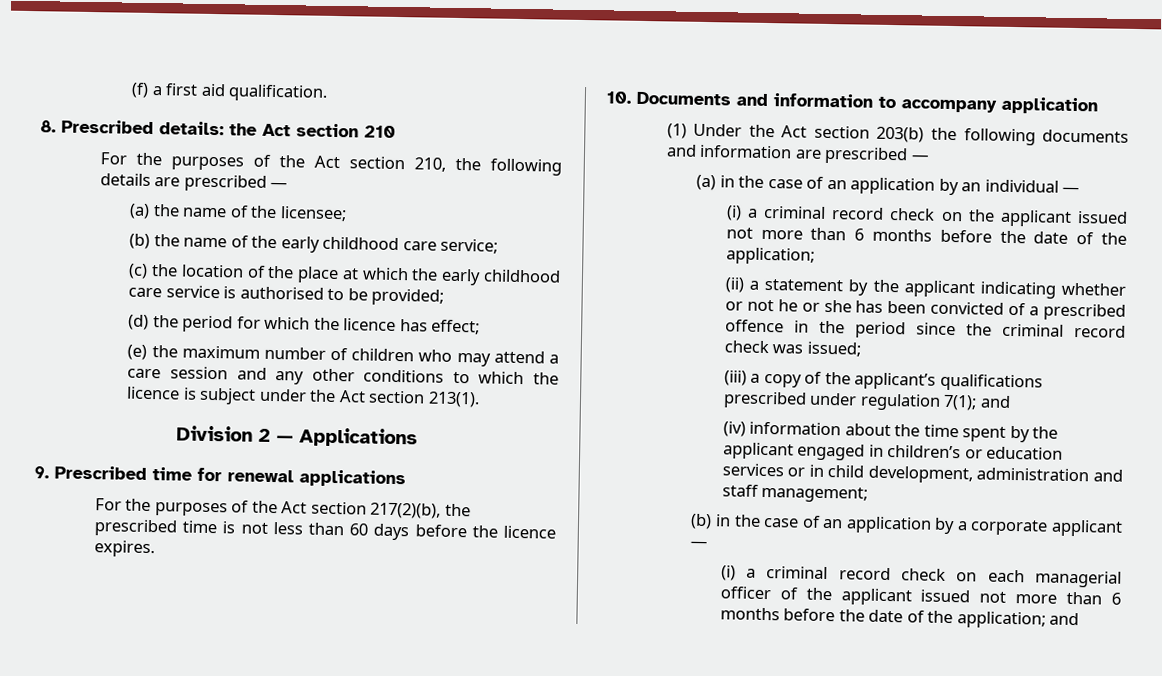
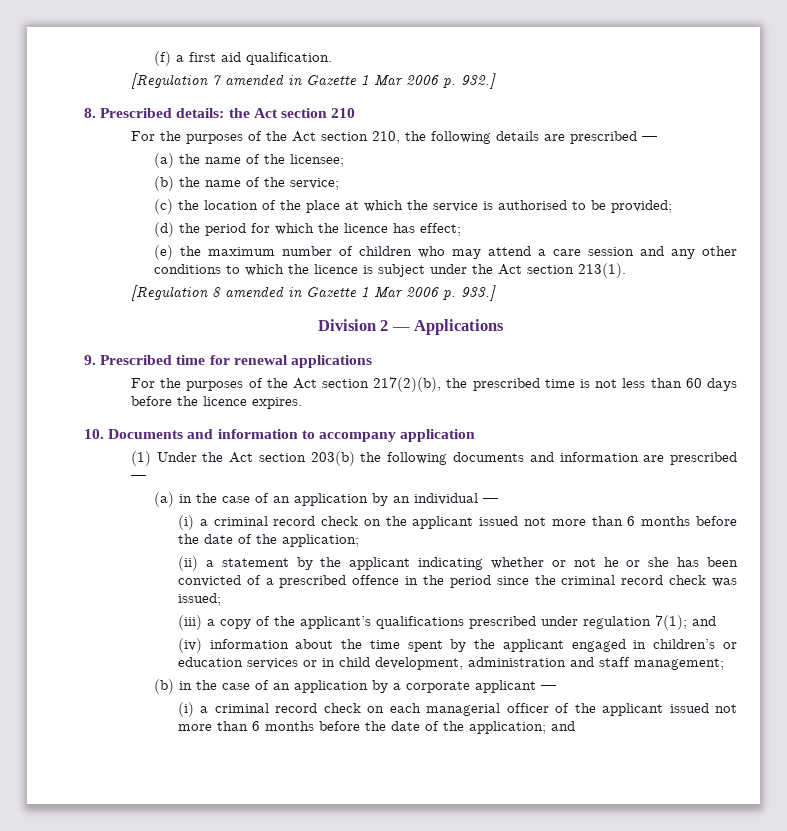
+ [Regulation 7 amended in Gazette 1 Mar 2006 p. 932.]
- (b) the name of the early childhood care service;
+ (b) the name of the service;
- (c) the location of the place at which the early childhood care service is authorised to be provided;
+ (c) the location of the place at which the service is authorised to be provided;
+ [Regulation 8 amended in Gazette 1 Mar 2006 p. 933.]

